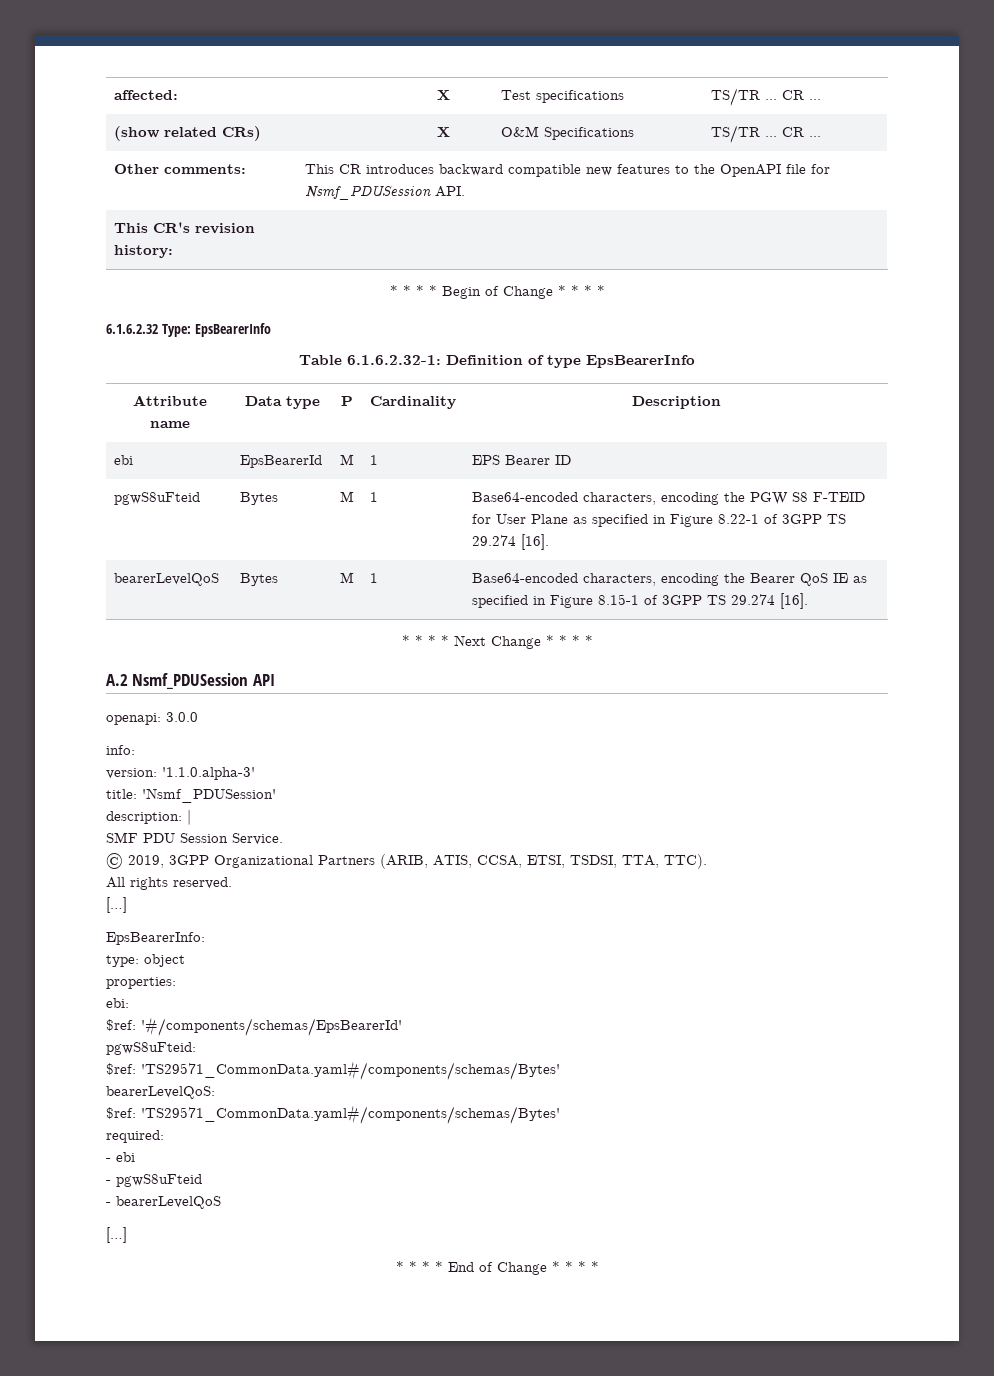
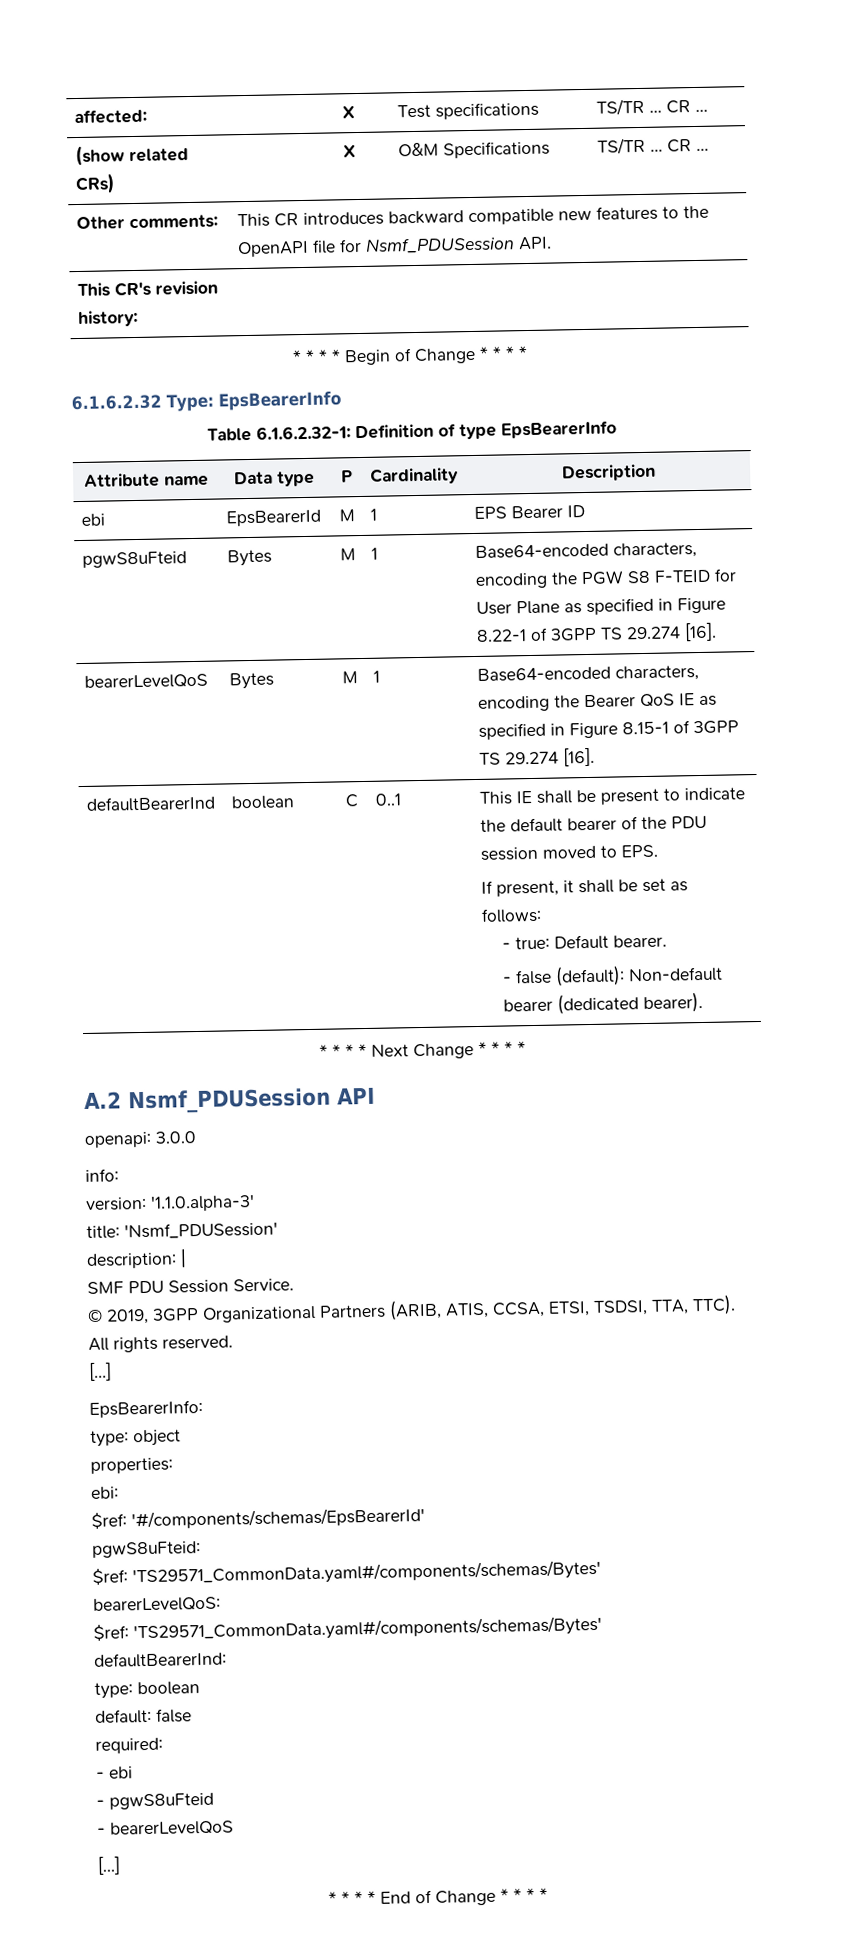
+ defaultBearerInd | boolean | C | 0..1 | This IE shall be present to indicate the default bearer of the PDU session moved to EPS.
+ If present, it shall be set as follows:
+ - true: Default bearer.
+ - false (default): Non-default bearer (dedicated bearer).
+ defaultBearerInd:
+ type: boolean
+ default: false

